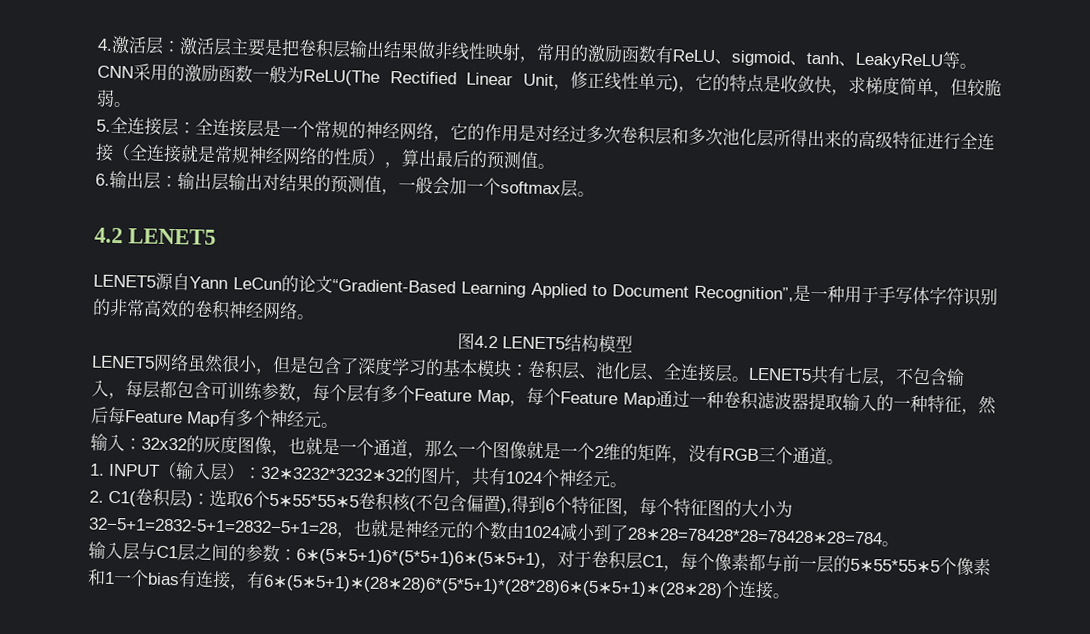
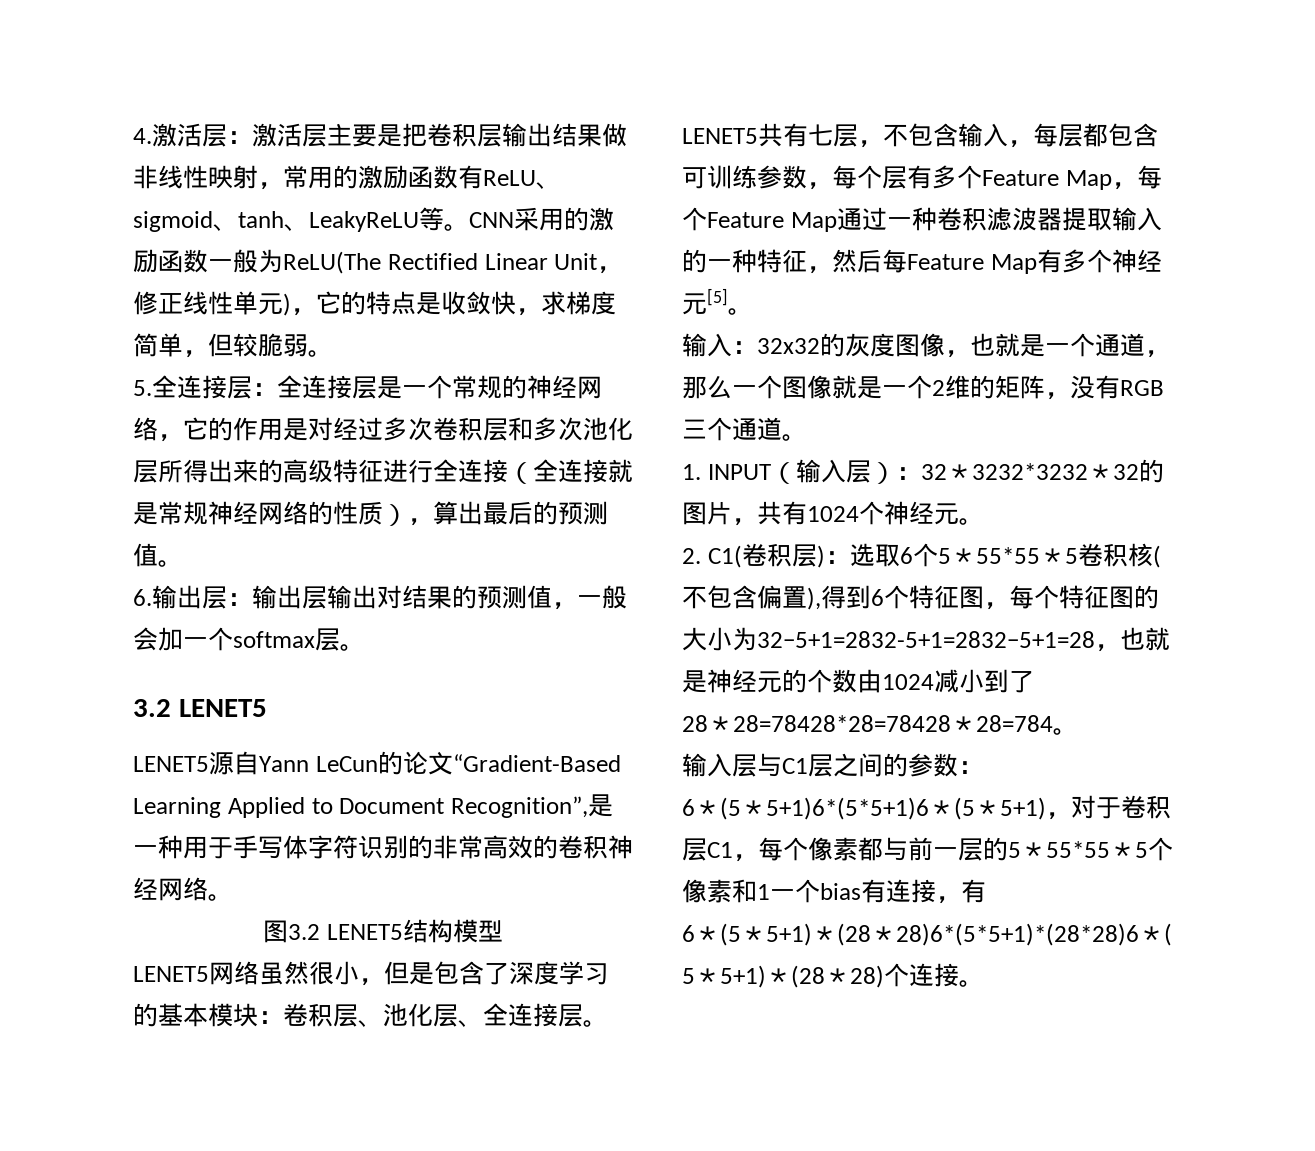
  6.输出层：输出层输出对结果的预测值，一般会加一个softmax层。
- 4.2 LENET5
+ 3.2 LENET5
- 图4.2 LENET5结构模型
+ 图3.2 LENET5结构模型
- LENET5共有七层，不包含输入，每层都包含可训练参数，每个层有多个Feature Map，每个Feature Map通过一种卷积滤波器提取输入的一种特征，然后每Feature Map有多个神经元。
+ LENET5共有七层，不包含输入，每层都包含可训练参数，每个层有多个Feature Map，每个Feature Map通过一种卷积滤波器提取输入的一种特征，然后每Feature Map有多个神经元[5]。

